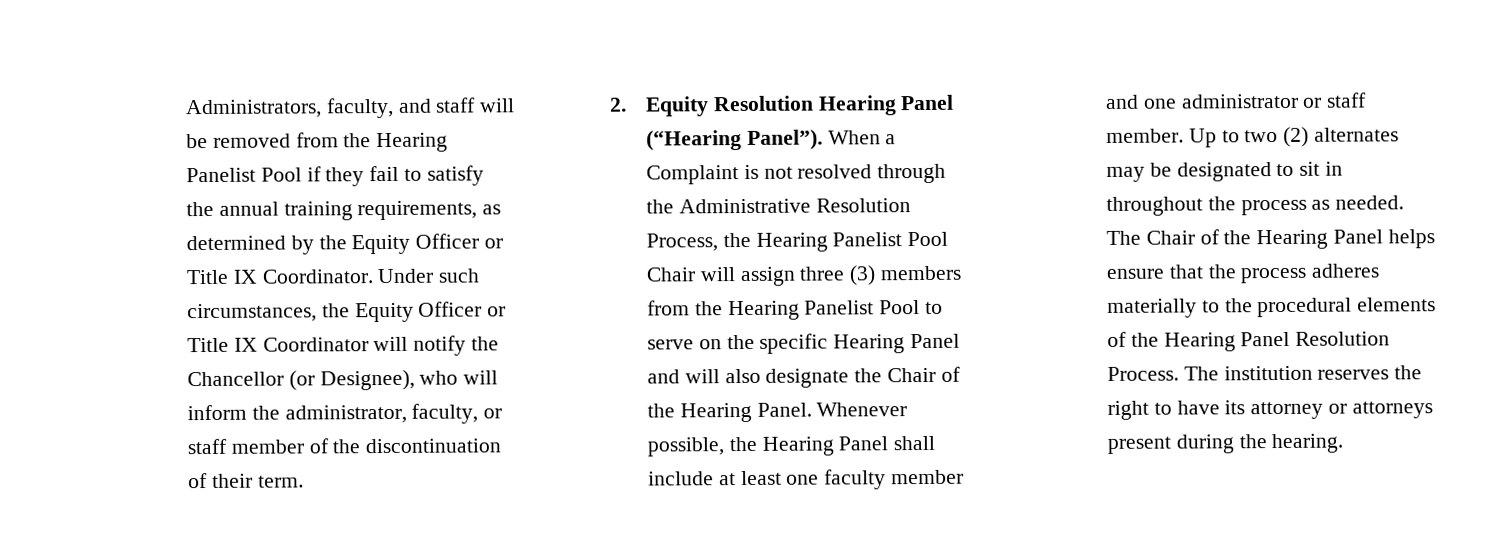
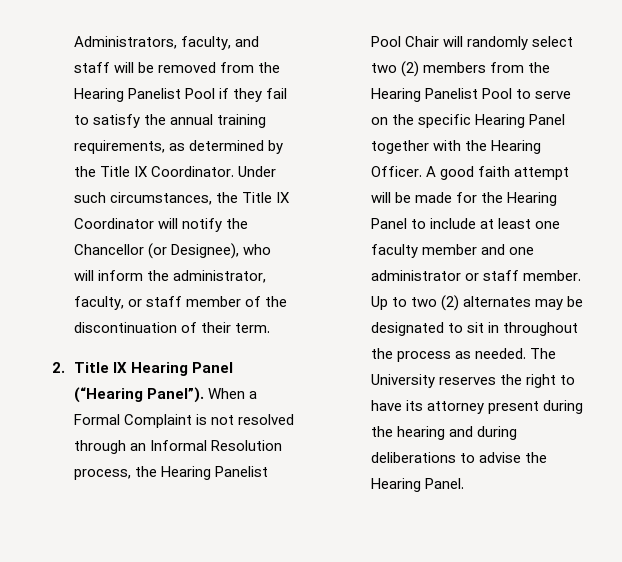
- Administrators, faculty, and staff will be removed from the Hearing Panelist Pool if they fail to satisfy the annual training requirements, as determined by the Equity Officer or Title IX Coordinator.
+ Administrators, faculty, and staff will be removed from the Hearing Panelist Pool if they fail to satisfy the annual training requirements, as determined by the Title IX Coordinator.
- Under such circumstances, the Equity Officer or Title IX Coordinator will notify the Chancellor (or Designee), who will inform the administrator, faculty, or staff member of the discontinuation of their term.
+ Under such circumstances, the Title IX Coordinator will notify the Chancellor (or Designee), who will inform the administrator, faculty, or staff member of the discontinuation of their term.
- 2. Equity Resolution Hearing Panel (“Hearing Panel”).
+ 2. Title IX Hearing Panel (“Hearing Panel”).
- When a Complaint is not resolved through the Administrative Resolution Process, the Hearing Panelist Pool Chair will assign three (3) members from the Hearing Panelist Pool to serve on the specific Hearing Panel and will also designate the Chair of the Hearing Panel. Whenever possible, the Hearing Panel shall include at least one faculty member and one administrator or staff member.
+ When a Formal Complaint is not resolved through an Informal Resolution process, the Hearing Panelist Pool Chair will randomly select two (2) members from the Hearing Panelist Pool to serve on the specific Hearing Panel together with the Hearing Officer. A good faith attempt will be made for the Hearing Panel to include at least one faculty member and one administrator or staff member.
- The Chair of the Hearing Panel helps ensure that the process adheres materially to the procedural elements of the Hearing Panel Resolution Process. The institution reserves the right to have its attorney or attorneys present during the hearing.
+ The University reserves the right to have its attorney present during the hearing and during deliberations to advise the Hearing Panel.

